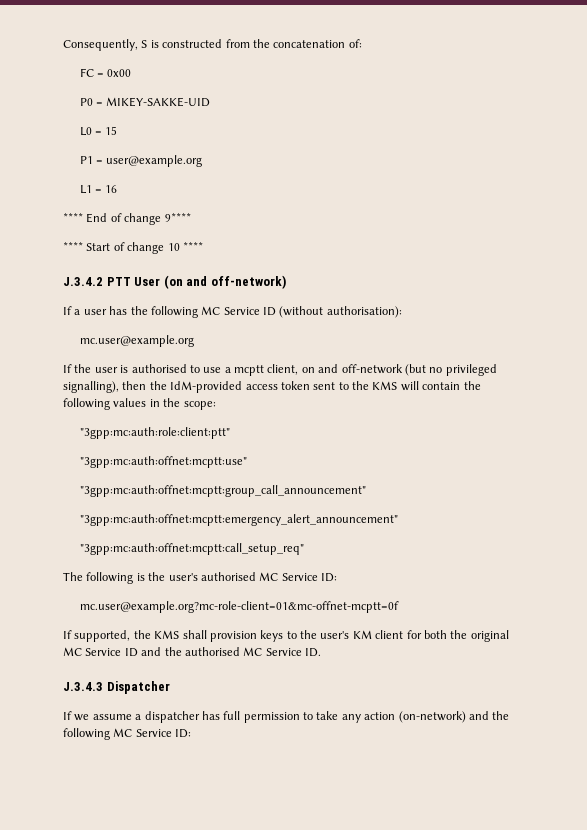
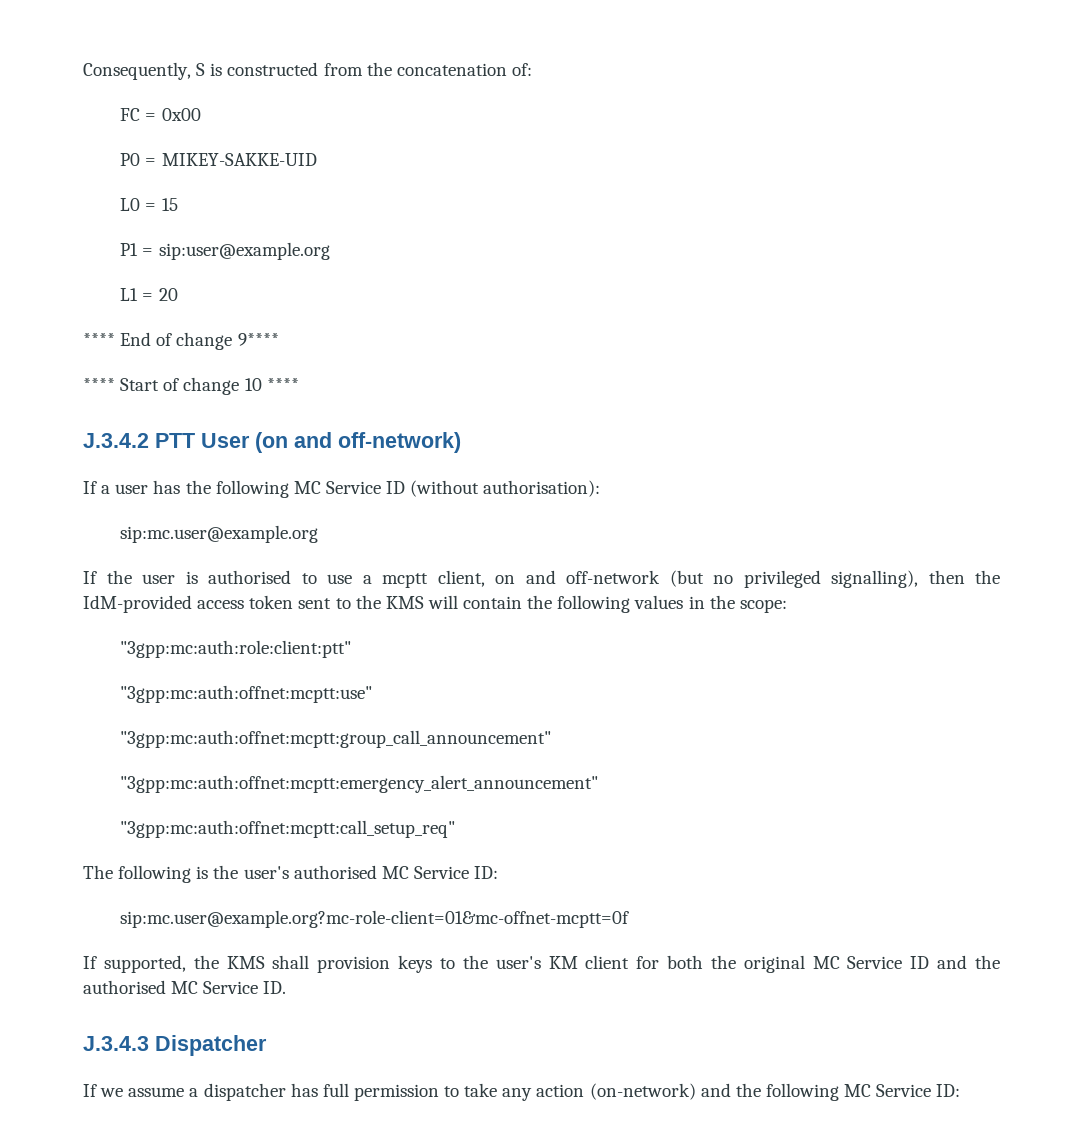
- P1 = user@example.org
+ P1 = sip:user@example.org
- L1 = 16
+ L1 = 20
- mc.user@example.org
+ sip:mc.user@example.org
- mc.user@example.org?mc-role-client=01&mc-offnet-mcptt=0f
+ sip:mc.user@example.org?mc-role-client=01&mc-offnet-mcptt=0f

